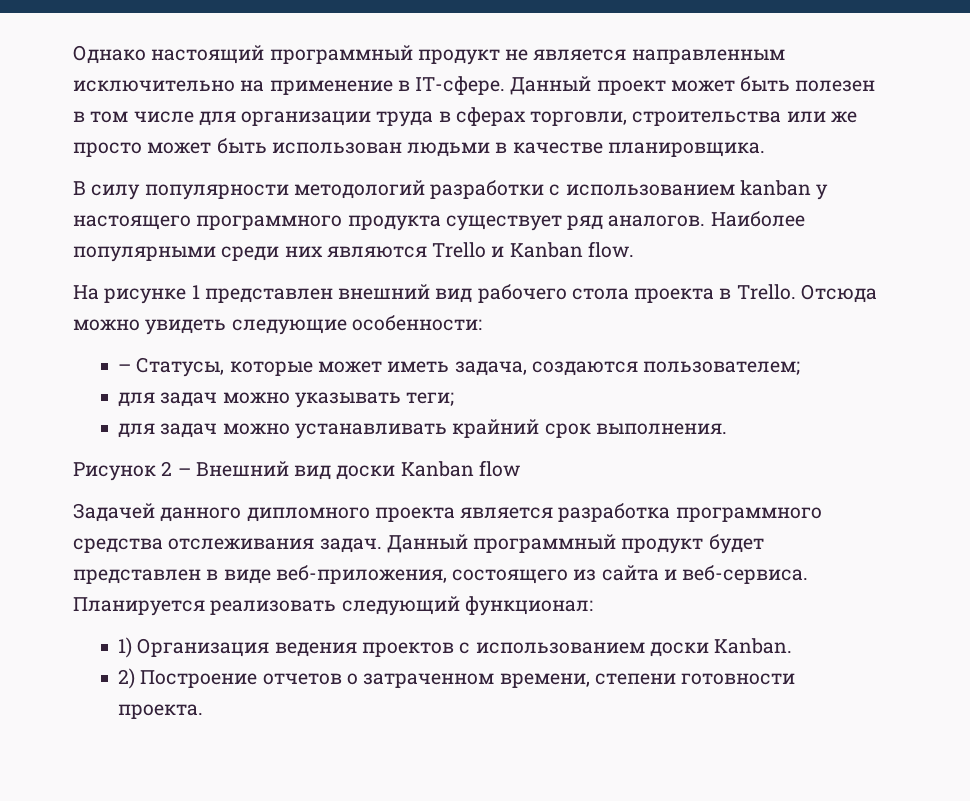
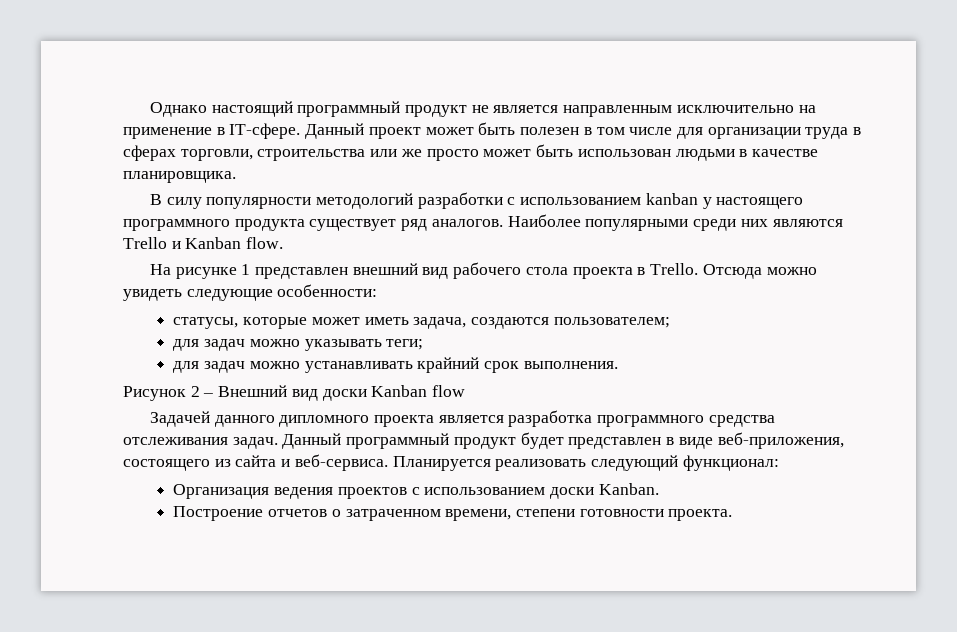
- – Статусы, которые может иметь задача, создаются пользователем;
+ статусы, которые может иметь задача, создаются пользователем;
- 1) Организация ведения проектов с использованием доски Kanban.
+ Организация ведения проектов с использованием доски Kanban.
- 2) Построение отчетов о затраченном времени, степени готовности проекта.
+ Построение отчетов о затраченном времени, степени готовности проекта.

